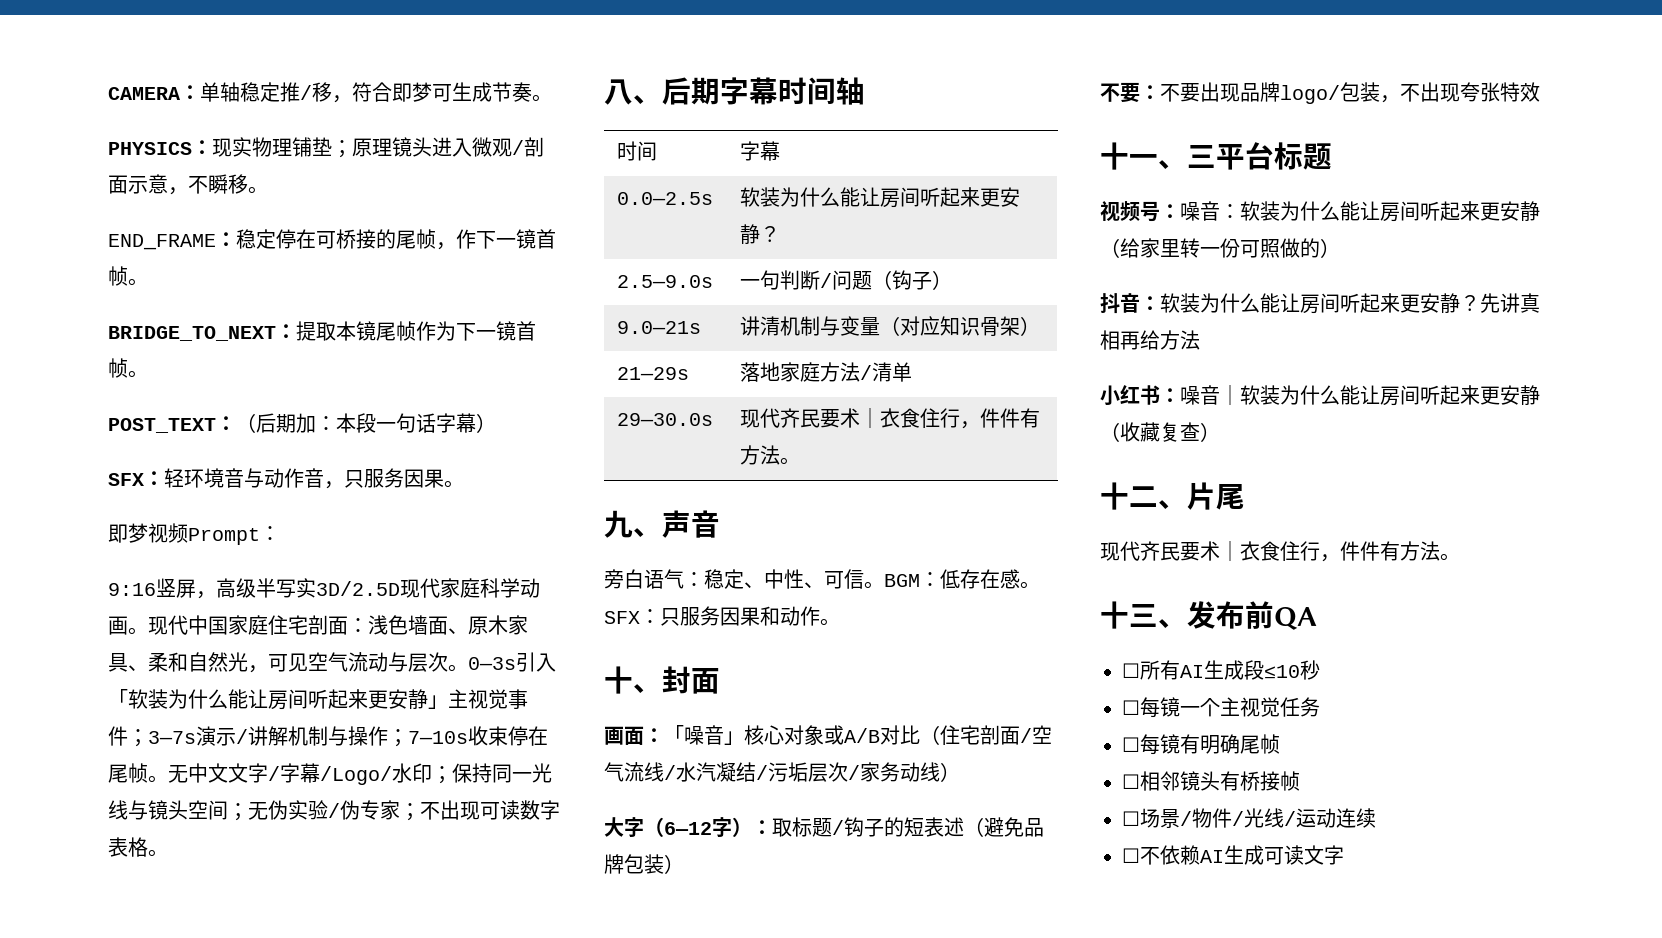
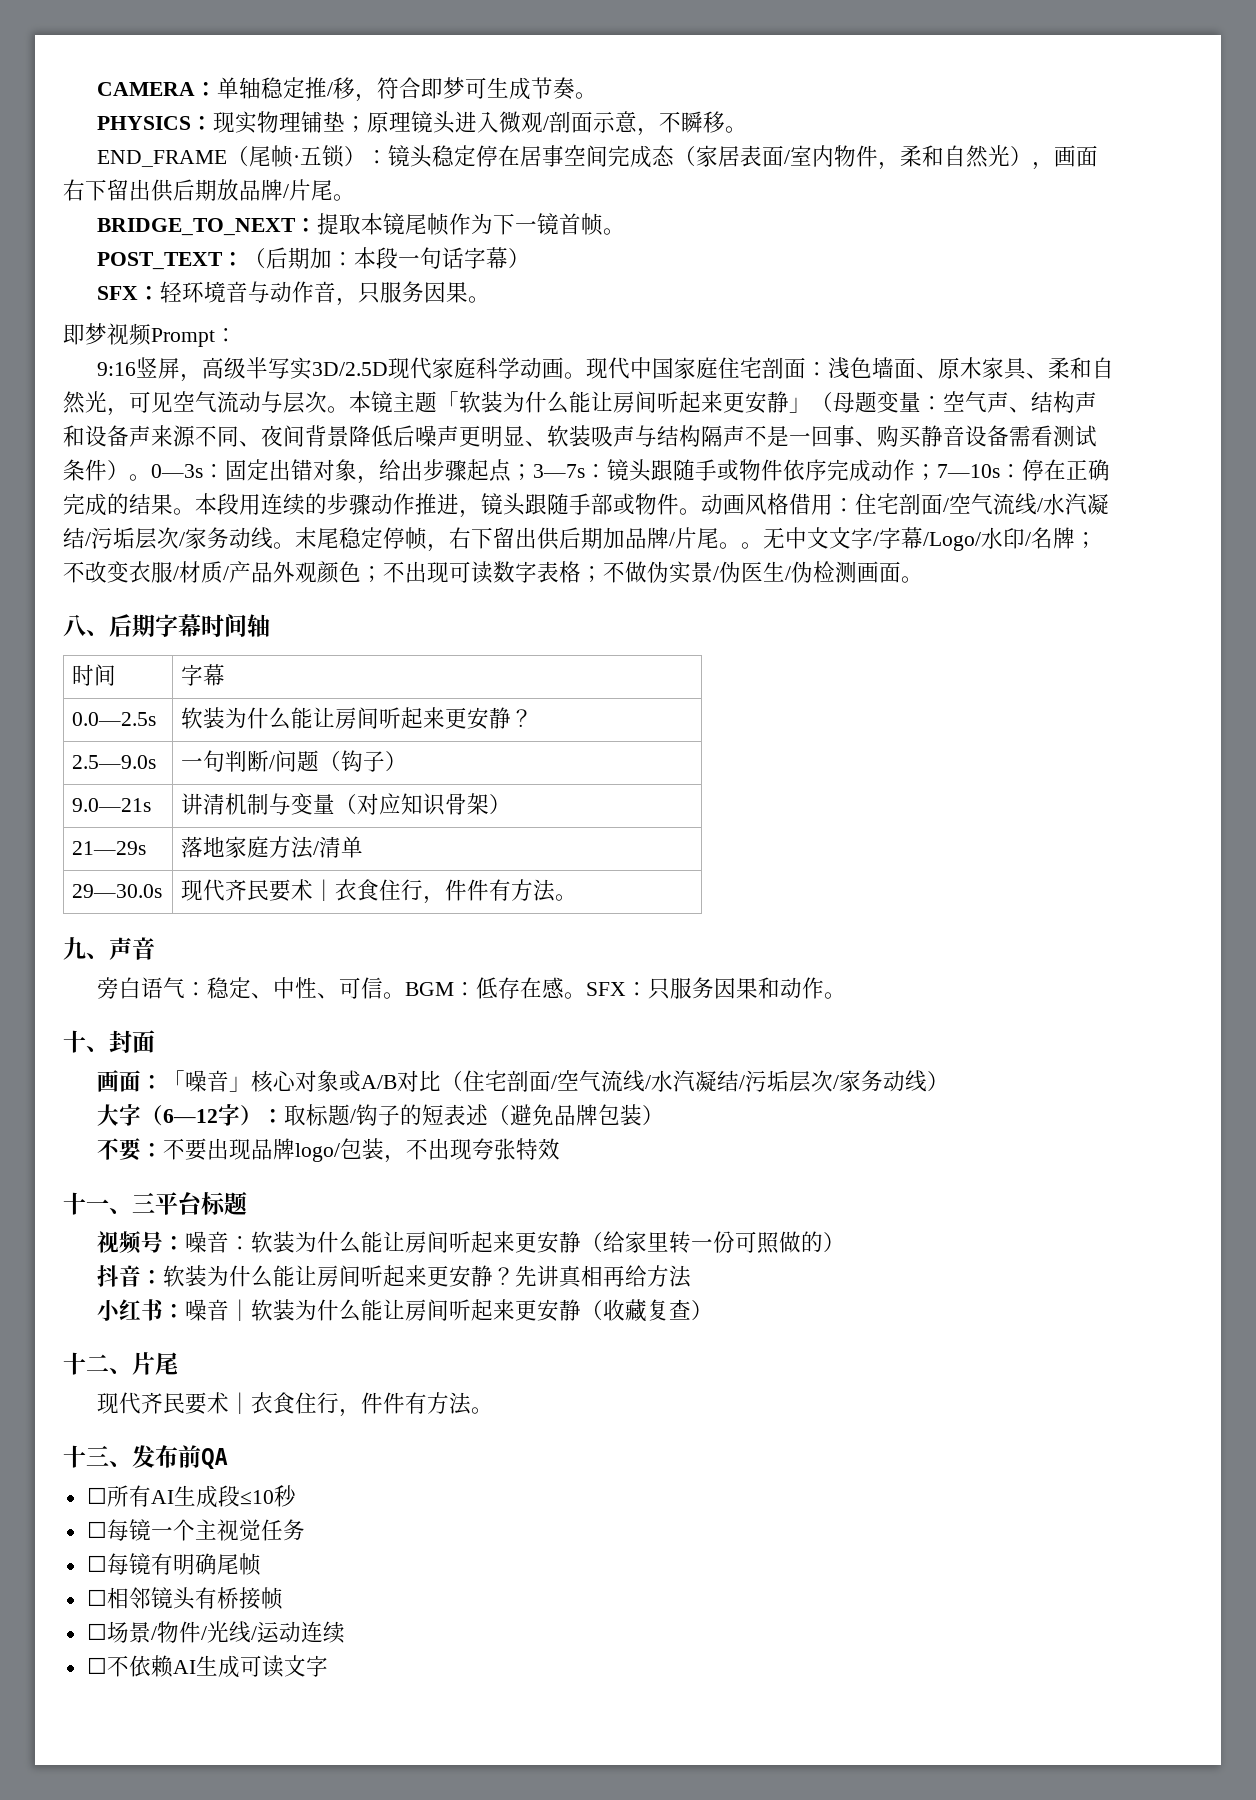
- END_FRAME：稳定停在可桥接的尾帧，作下一镜首帧。
+ END_FRAME（尾帧·五锁）：镜头稳定停在居事空间完成态（家居表面/室内物件，柔和自然光），画面右下留出供后期放品牌/片尾。
- 0—3s引入「软装为什么能让房间听起来更安静」主视觉事件；3—7s演示/讲解机制与操作；7—10s收束停在尾帧。
+ 本镜主题「软装为什么能让房间听起来更安静」（母题变量：空气声、结构声和设备声来源不同、夜间背景降低后噪声更明显、软装吸声与结构隔声不是一回事、购买静音设备需看测试条件）。0—3s：固定出错对象，给出步骤起点；3—7s：镜头跟随手或物件依序完成动作；7—10s：停在正确完成的结果。本段用连续的步骤动作推进，镜头跟随手部或物件。动画风格借用：住宅剖面/空气流线/水汽凝结/污垢层次/家务动线。末尾稳定停帧，右下留出供后期加品牌/片尾。。
- 无中文文字/字幕/Logo/水印；保持同一光线与镜头空间；无伪实验/伪专家；不出现可读数字表格。
+ 无中文文字/字幕/Logo/水印/名牌；不改变衣服/材质/产品外观颜色；不出现可读数字表格；不做伪实景/伪医生/伪检测画面。

